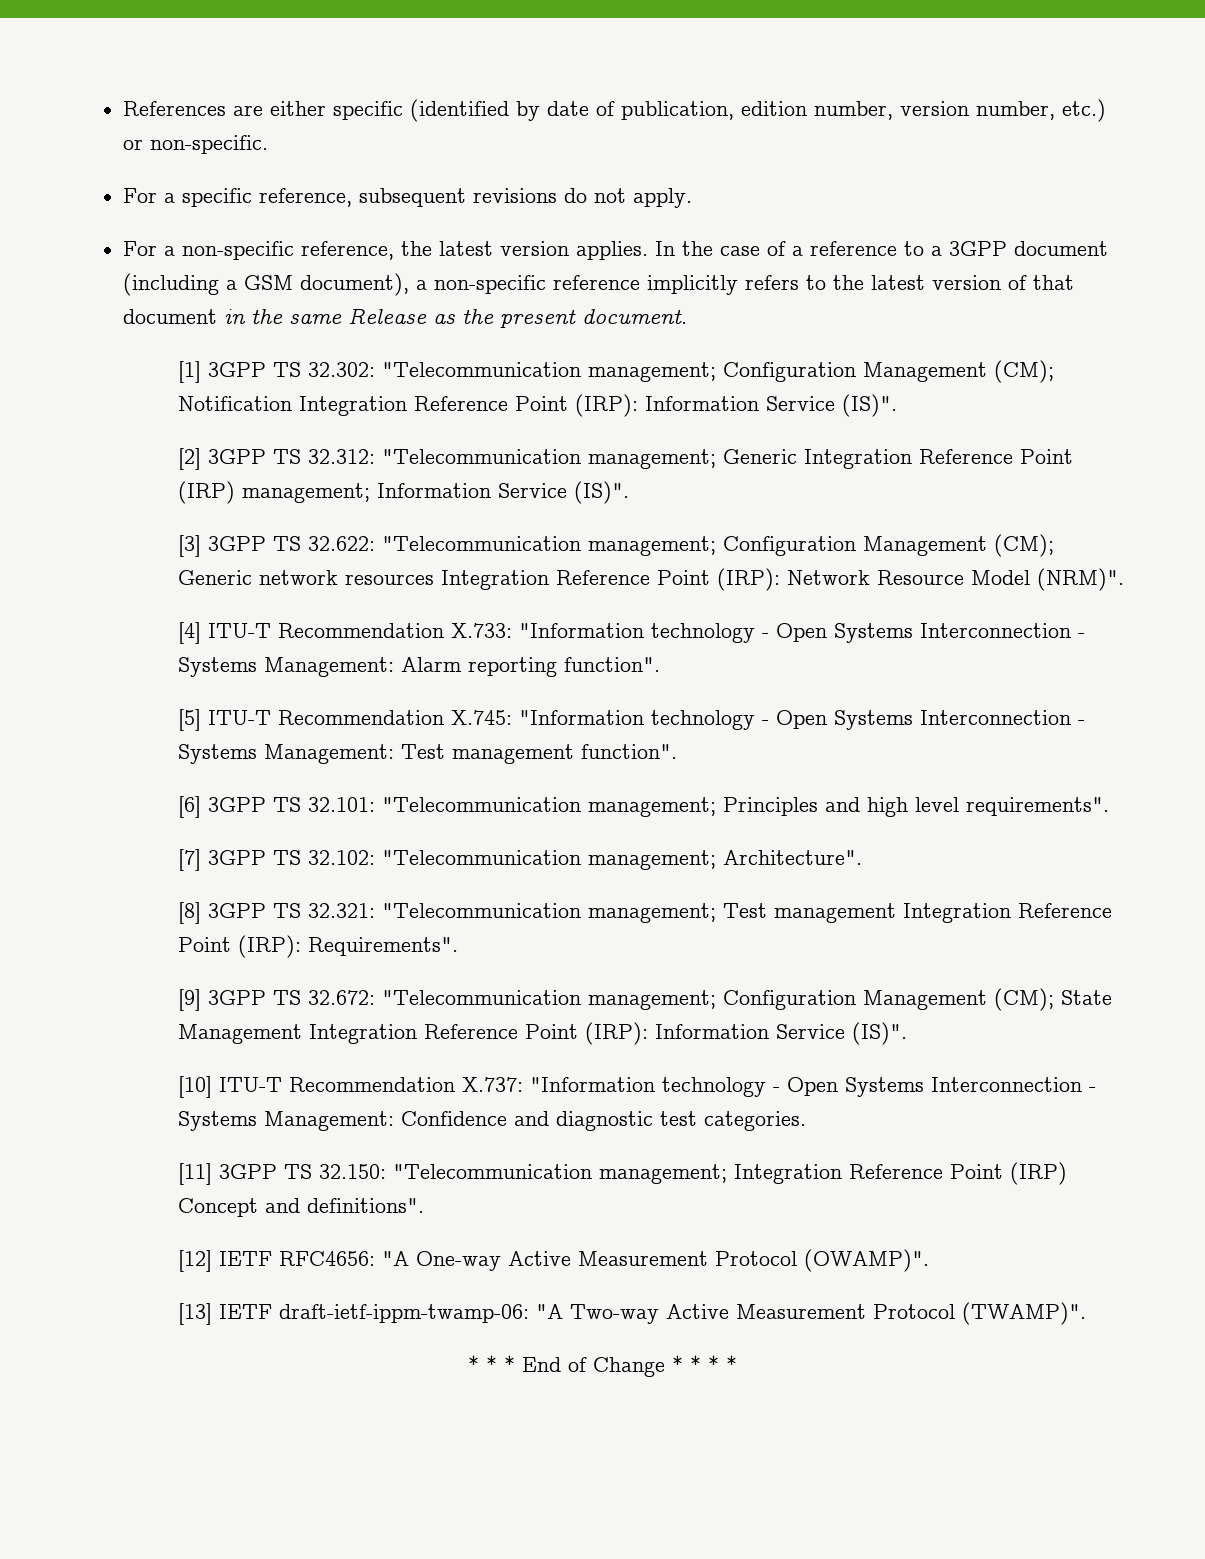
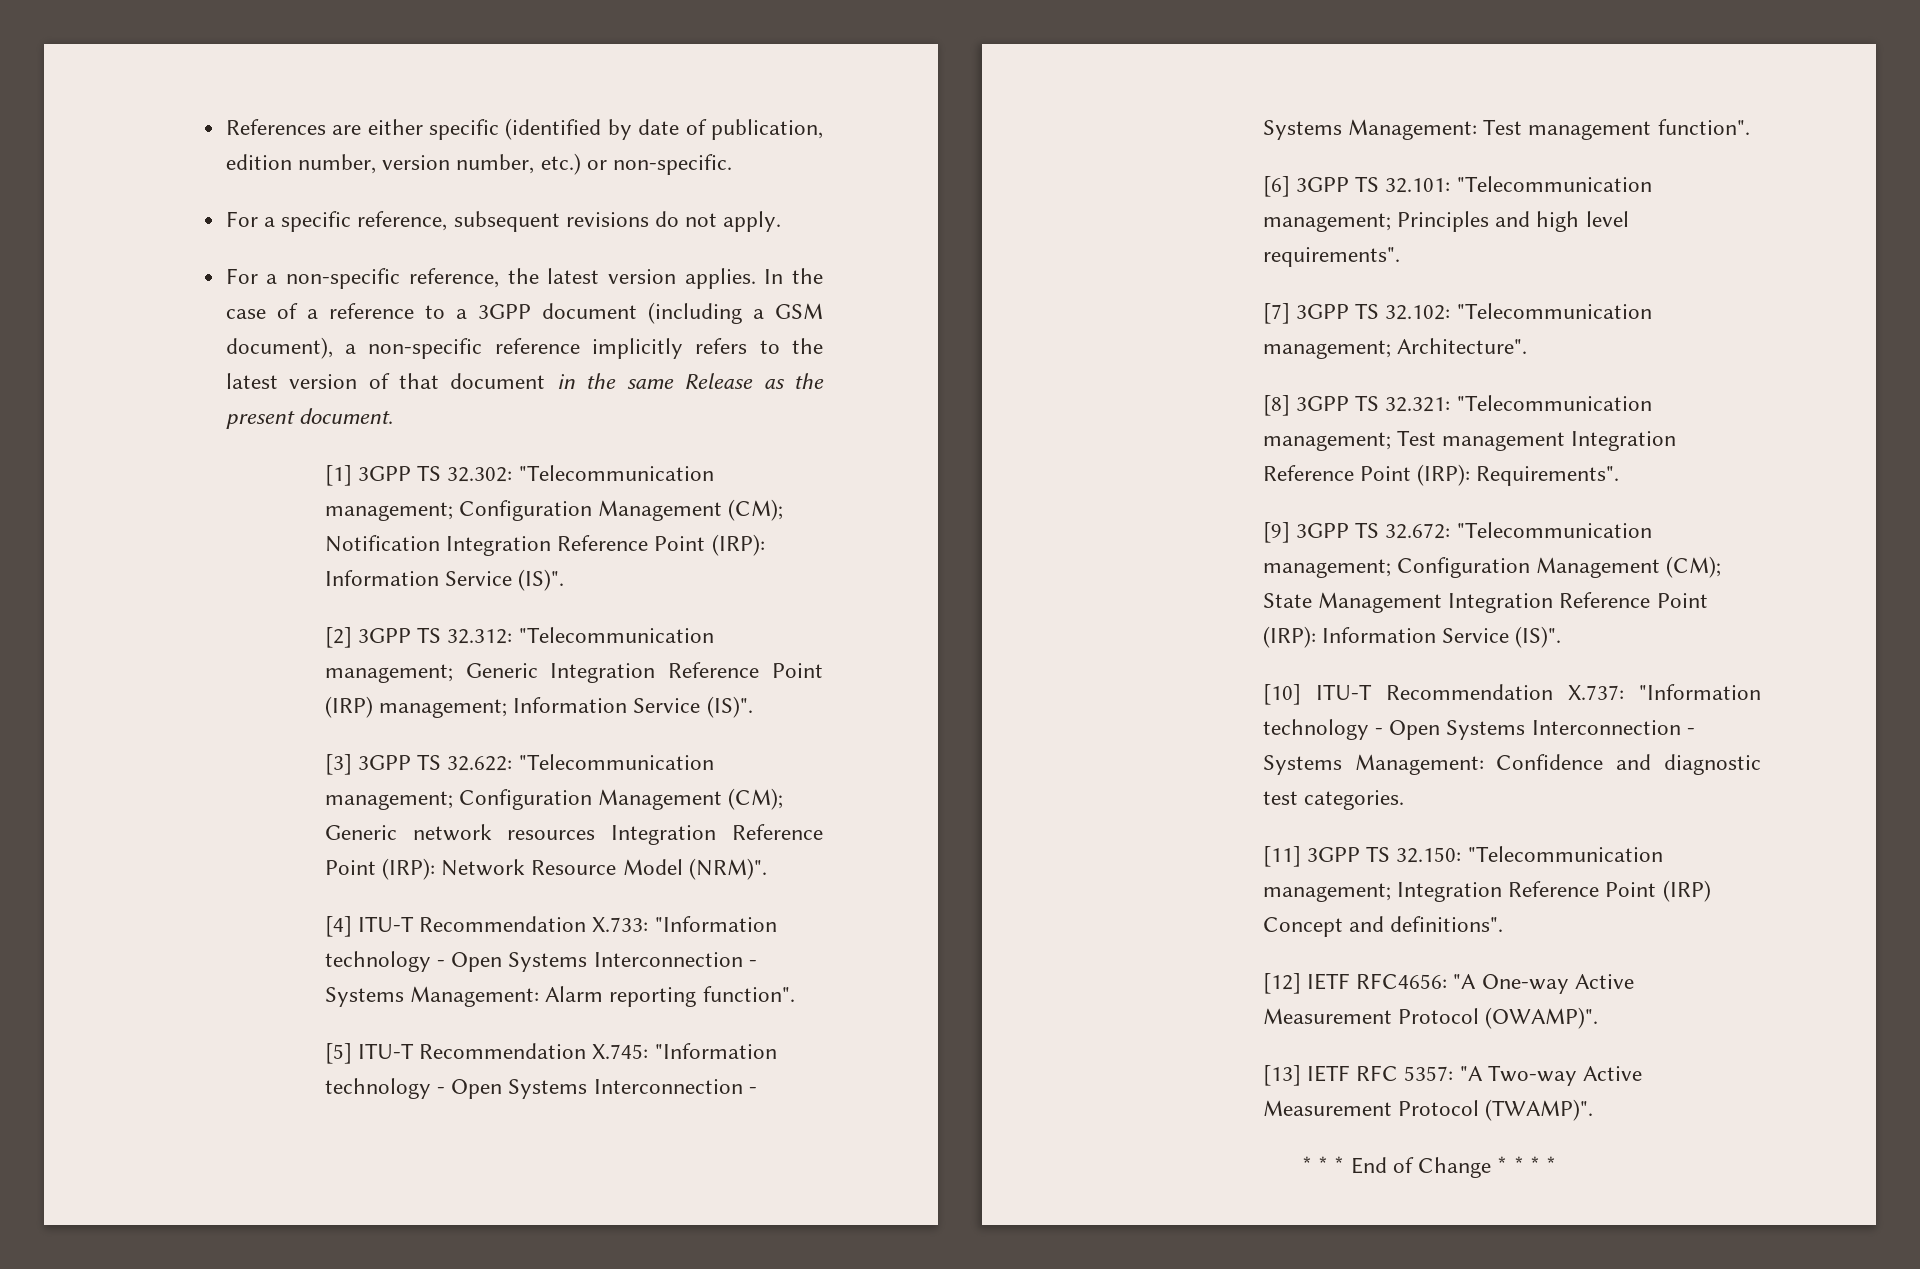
- [13] IETF draft-ietf-ippm-twamp-06: "A Two-way Active Measurement Protocol (TWAMP)".
+ [13] IETF RFC 5357: "A Two-way Active Measurement Protocol (TWAMP)".

